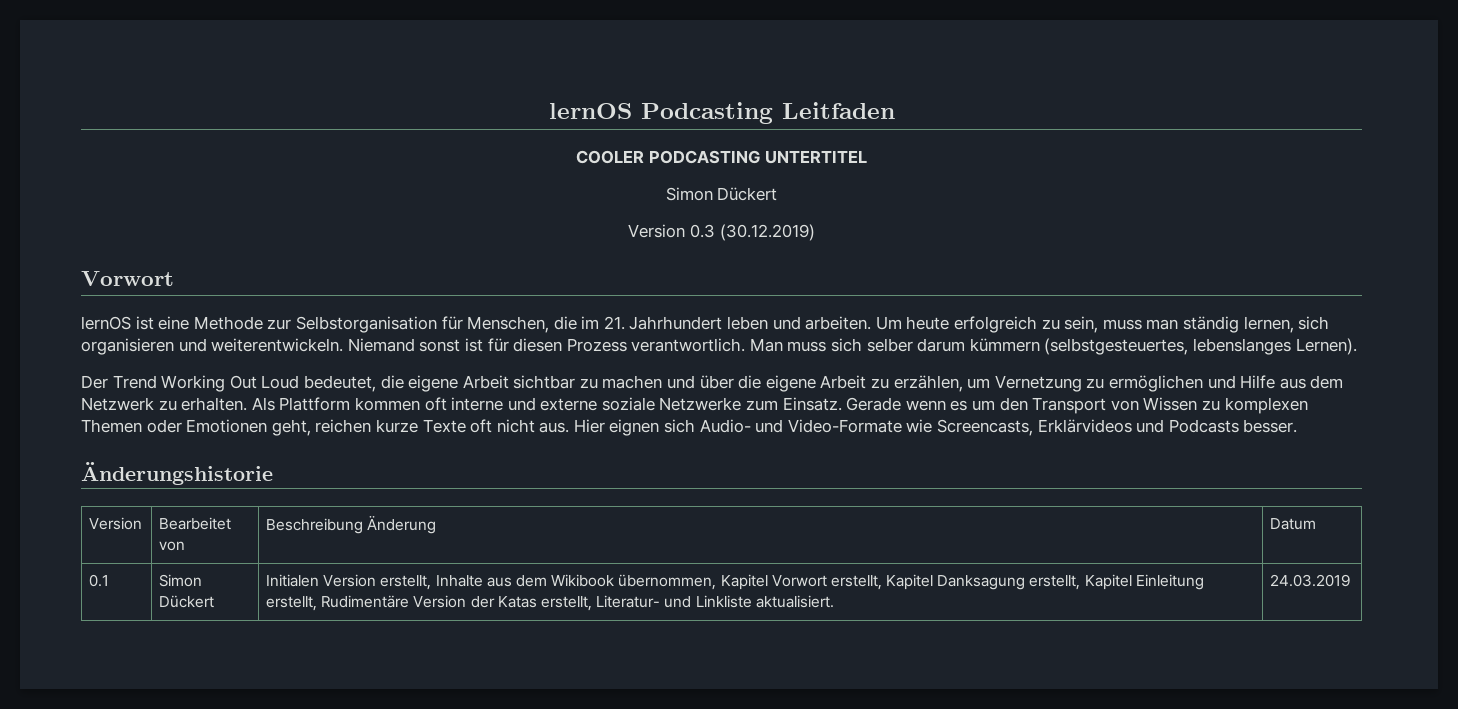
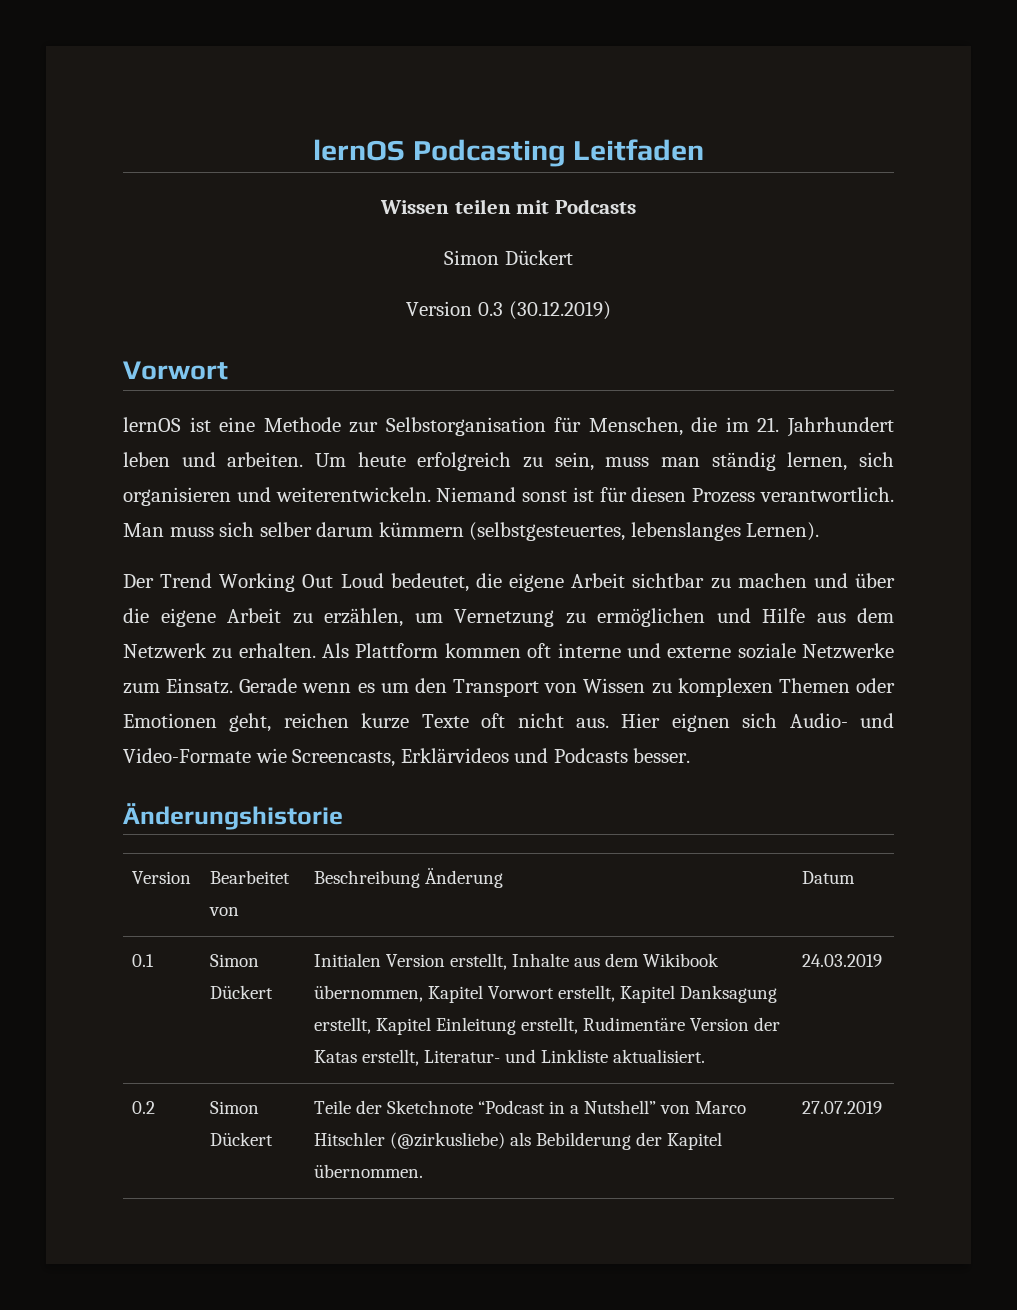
- COOLER PODCASTING UNTERTITEL
+ Wissen teilen mit Podcasts
+ 0.2 | Simon Dückert | Teile der Sketchnote “Podcast in a Nutshell” von Marco Hitschler (@zirkusliebe) als Bebilderung der Kapitel übernommen. | 27.07.2019

